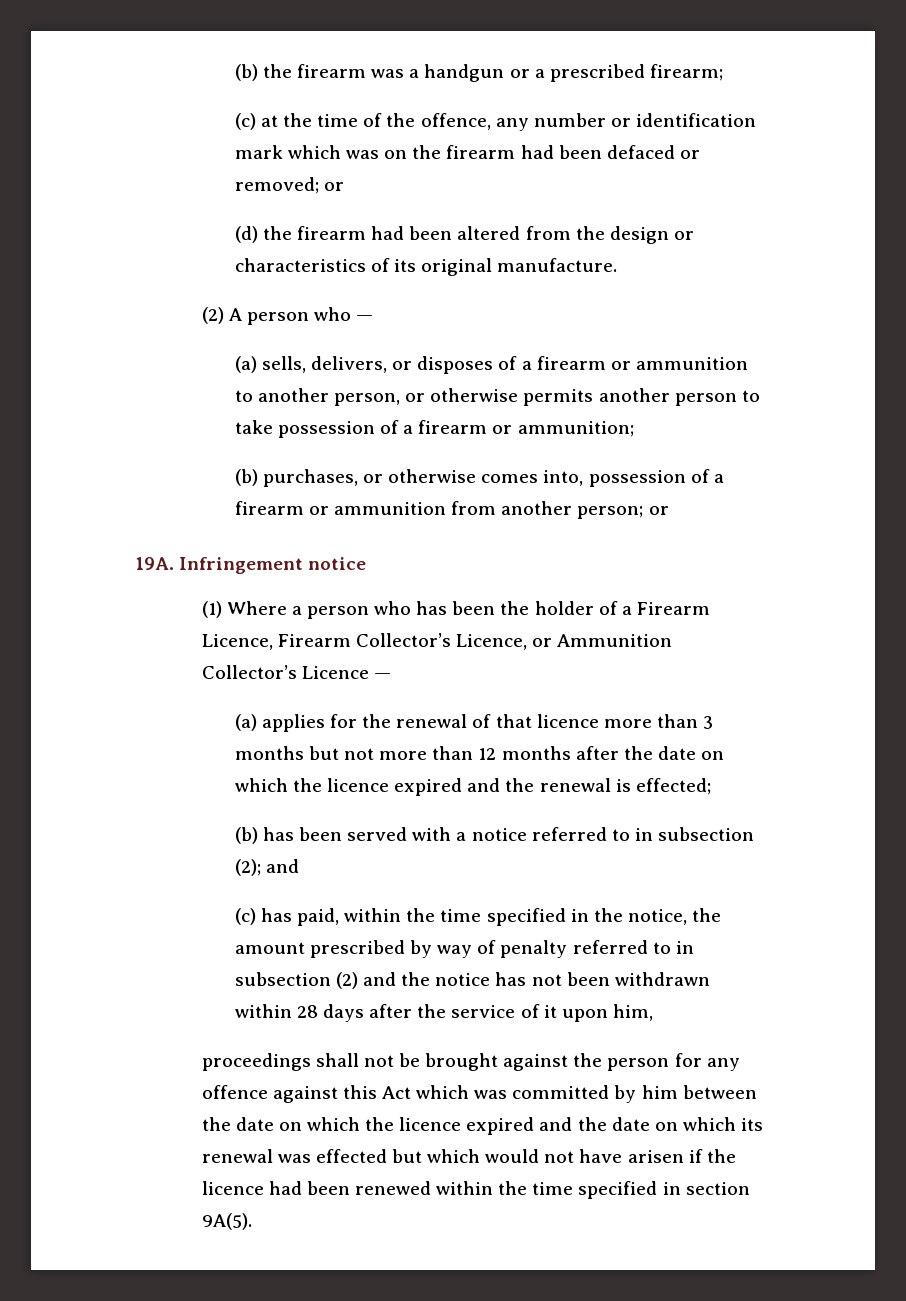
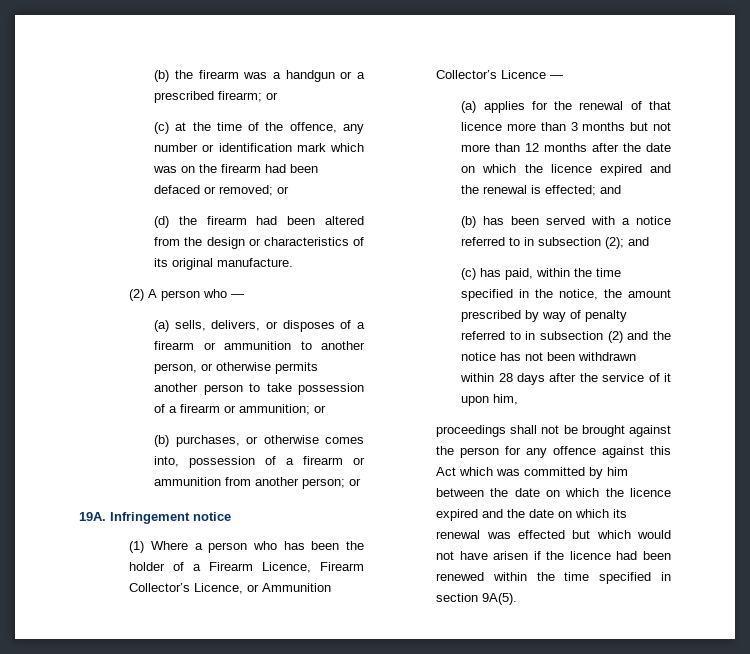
- (b) the firearm was a handgun or a prescribed firearm;
+ (b) the firearm was a handgun or a prescribed firearm; or
- (a) sells, delivers, or disposes of a firearm or ammunition to another person, or otherwise permits another person to take possession of a firearm or ammunition;
+ (a) sells, delivers, or disposes of a firearm or ammunition to another person, or otherwise permits another person to take possession of a firearm or ammunition; or
- (a) applies for the renewal of that licence more than 3 months but not more than 12 months after the date on which the licence expired and the renewal is effected;
+ (a) applies for the renewal of that licence more than 3 months but not more than 12 months after the date on which the licence expired and the renewal is effected; and

